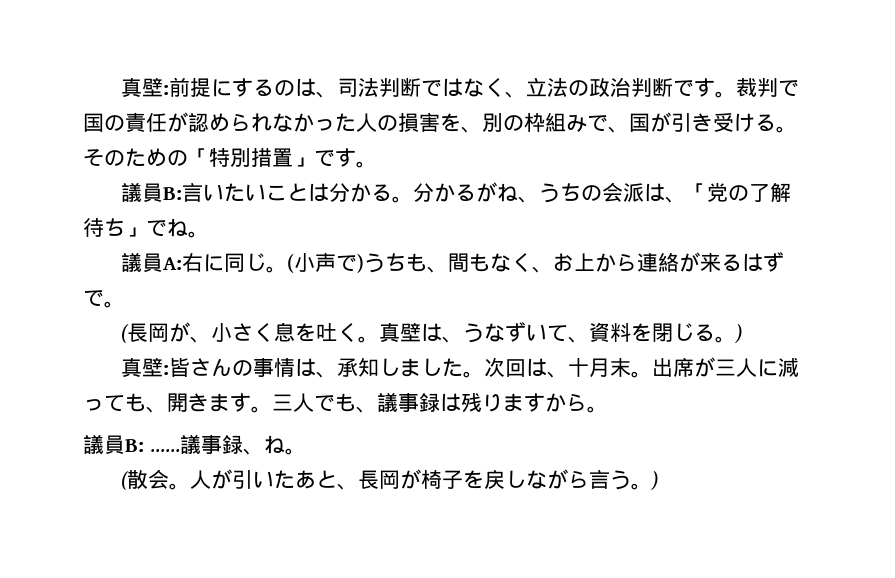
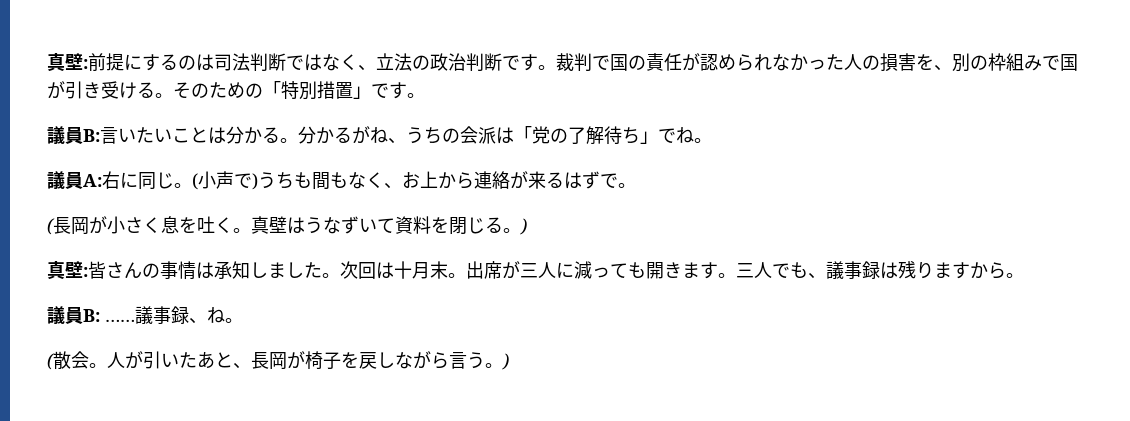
- 真壁:前提にするのは、司法判断ではなく、立法の政治判断です。
+ 真壁:前提にするのは司法判断ではなく、立法の政治判断です。
- 裁判で国の責任が認められなかった人の損害を、別の枠組みで、国が引き受ける。
+ 裁判で国の責任が認められなかった人の損害を、別の枠組みで国が引き受ける。
- 分かるがね、うちの会派は、「党の了解待ち」でね。
+ 分かるがね、うちの会派は「党の了解待ち」でね。
- (小声で)うちも、間もなく、お上から連絡が来るはずで。
+ (小声で)うちも間もなく、お上から連絡が来るはずで。
- (長岡が、小さく息を吐く。
+ (長岡が小さく息を吐く。
- 真壁は、うなずいて、資料を閉じる。)
+ 真壁はうなずいて資料を閉じる。)
- 真壁:皆さんの事情は、承知しました。
+ 真壁:皆さんの事情は承知しました。
- 次回は、十月末。
+ 次回は十月末。
- 出席が三人に減っても、開きます。
+ 出席が三人に減っても開きます。

